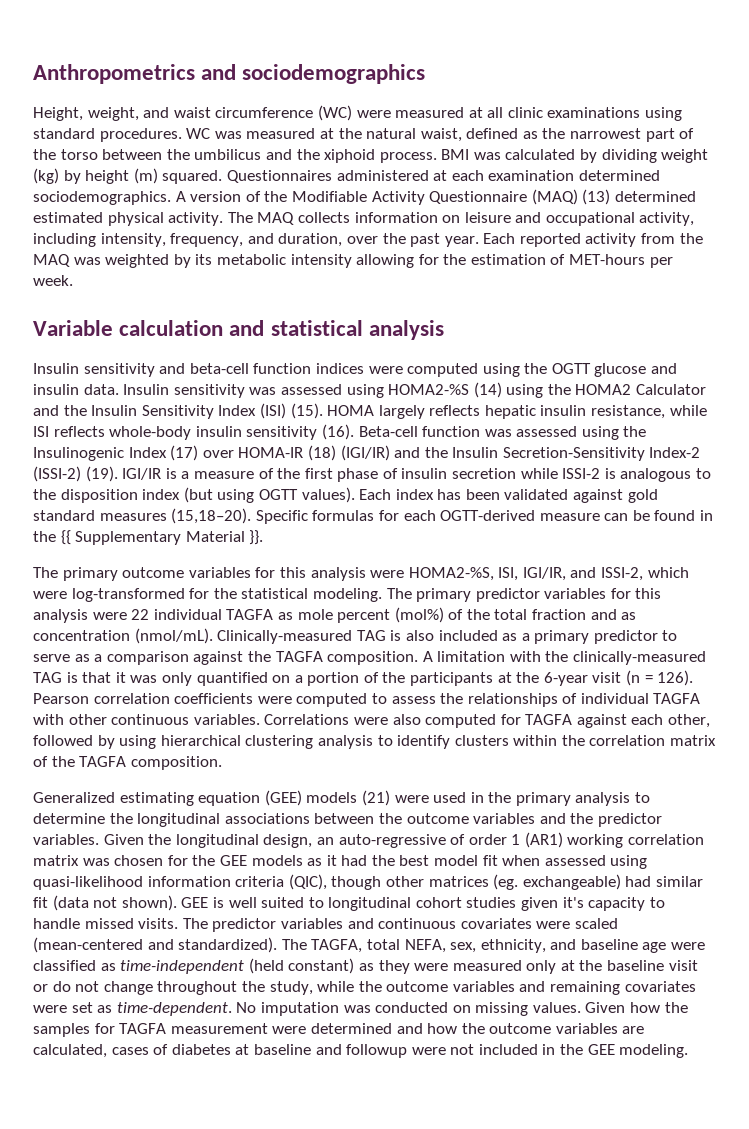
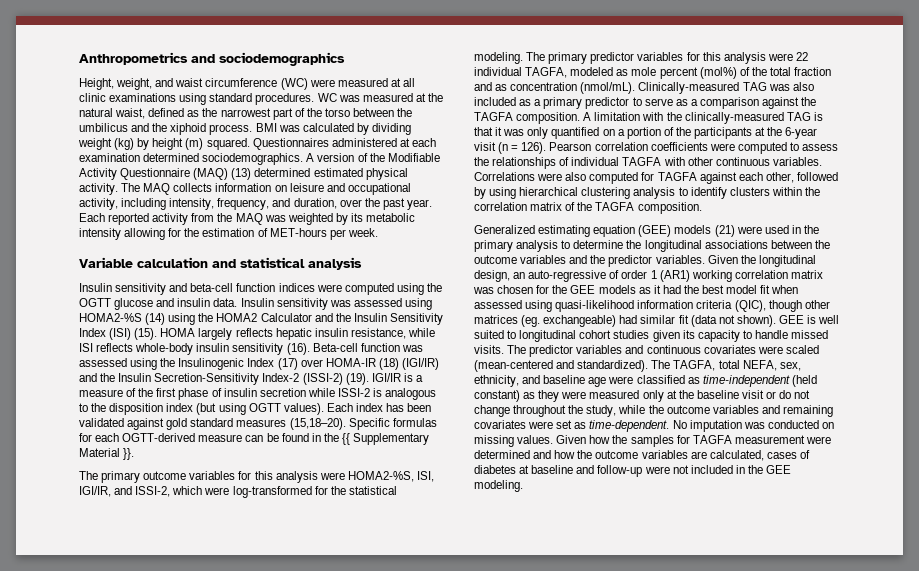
- The primary predictor variables for this analysis were 22 individual TAGFA as mole percent (mol%) of the total fraction and as concentration (nmol/mL).
+ The primary predictor variables for this analysis were 22 individual TAGFA, modeled as mole percent (mol%) of the total fraction and as concentration (nmol/mL).
- Clinically-measured TAG is also included as a primary predictor to serve as a comparison against the TAGFA composition.
+ Clinically-measured TAG was also included as a primary predictor to serve as a comparison against the TAGFA composition.
- GEE is well suited to longitudinal cohort studies given it's capacity to handle missed visits.
+ GEE is well suited to longitudinal cohort studies given its capacity to handle missed visits.
- Given how the samples for TAGFA measurement were determined and how the outcome variables are calculated, cases of diabetes at baseline and followup were not included in the GEE modeling.
+ Given how the samples for TAGFA measurement were determined and how the outcome variables are calculated, cases of diabetes at baseline and follow-up were not included in the GEE modeling.

